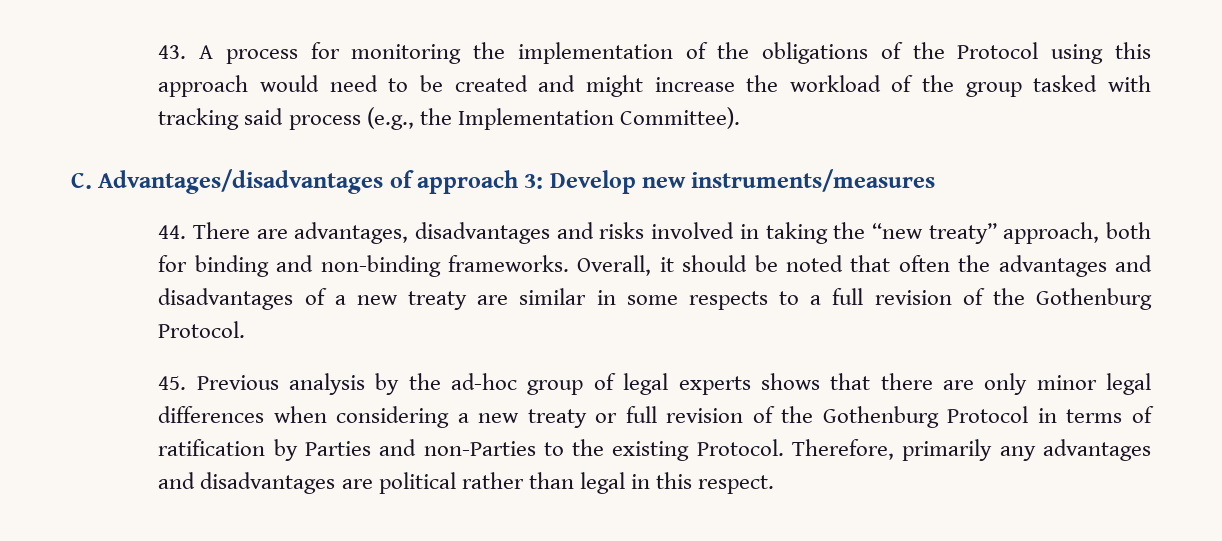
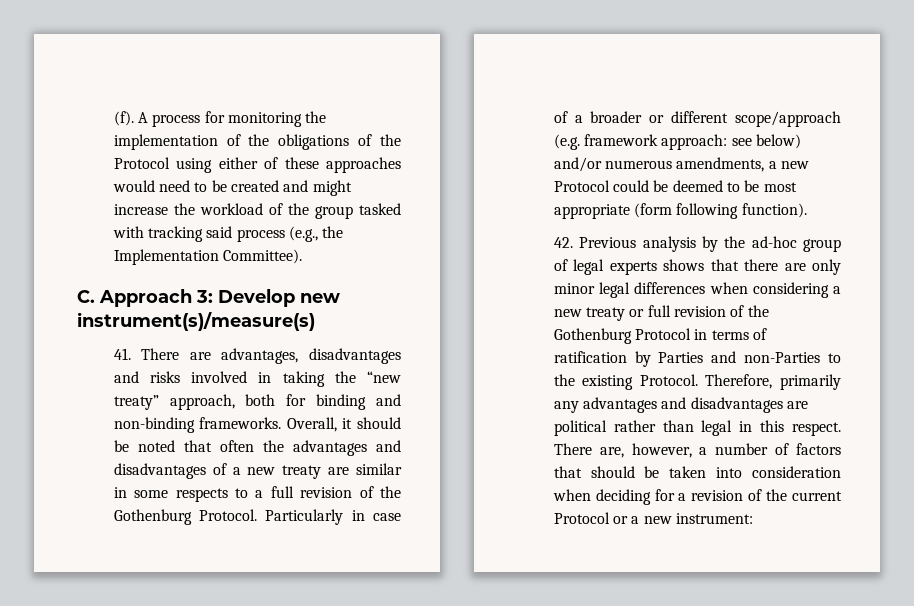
- 43. A process for monitoring the implementation of the obligations of the Protocol using this approach would need to be created and might increase the workload of the group tasked with tracking said process (e.g., the Implementation Committee).
+ (f). A process for monitoring the implementation of the obligations of the Protocol using either of these approaches would need to be created and might increase the workload of the group tasked with tracking said process (e.g., the Implementation Committee).
- C. Advantages/disadvantages of approach 3: Develop new instruments/measures
- 44. There are advantages, disadvantages and risks involved in taking the “new treaty” approach, both for binding and non-binding frameworks.
+ C. Approach 3: Develop new instrument(s)/measure(s)
+ 41. There are advantages, disadvantages and risks involved in taking the “new treaty” approach, both for binding and non-binding frameworks.
- Overall, it should be noted that often the advantages and disadvantages of a new treaty are similar in some respects to a full revision of the Gothenburg Protocol.
- 45. Previous analysis by the ad-hoc group of legal experts shows that there are only minor legal differences when considering a new treaty or full revision of the Gothenburg Protocol in terms of ratification by Parties and non-Parties to the existing Protocol.
+ Overall, it should be noted that often the advantages and disadvantages of a new treaty are similar in some respects to a full revision of the Gothenburg Protocol. Particularly in case of a broader or different scope/approach (e.g. framework approach: see below) and/or numerous amendments, a new Protocol could be deemed to be most appropriate (form following function).
+ 42. Previous analysis by the ad-hoc group of legal experts shows that there are only minor legal differences when considering a new treaty or full revision of the Gothenburg Protocol in terms of ratification by Parties and non-Parties to the existing Protocol.
+ There are, however, a number of factors that should be taken into consideration when deciding for a revision of the current Protocol or a new instrument:

